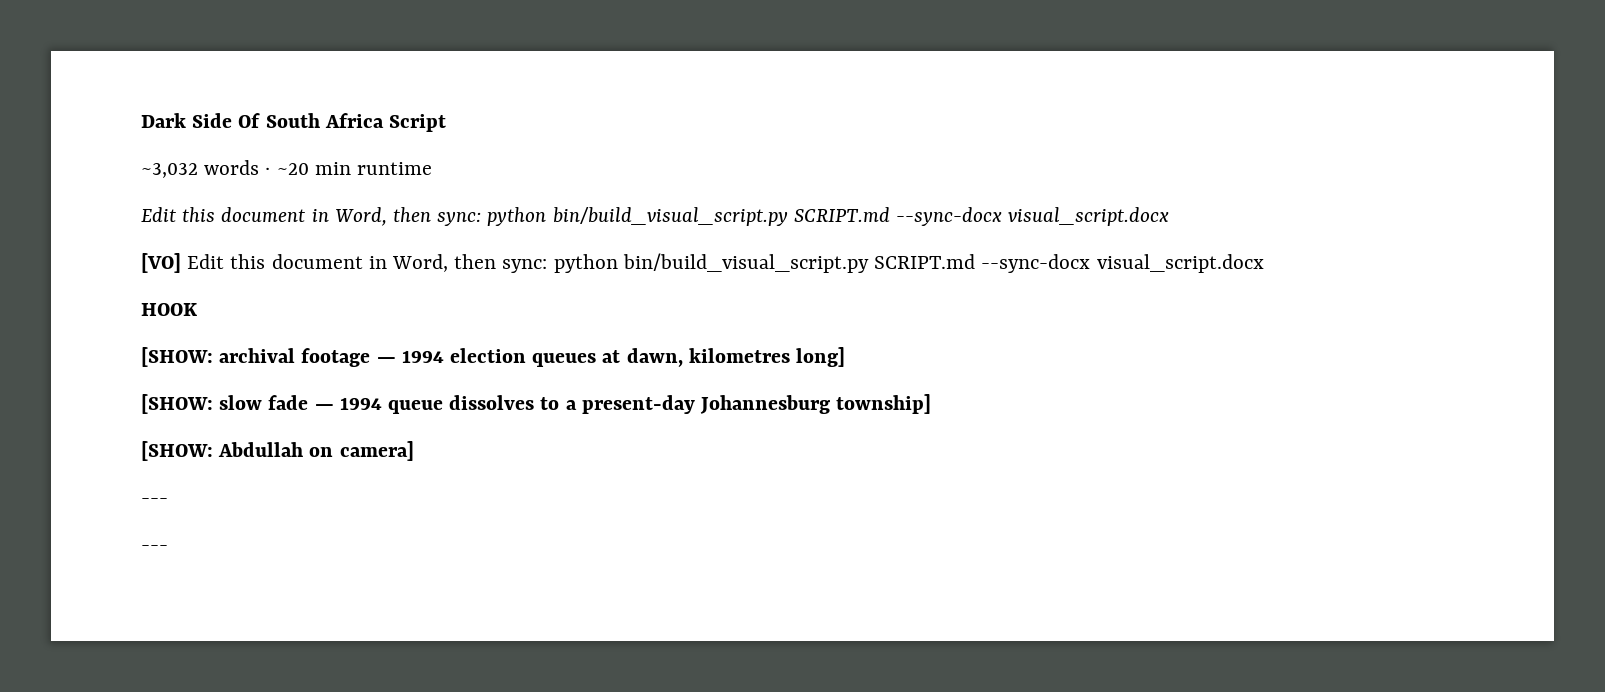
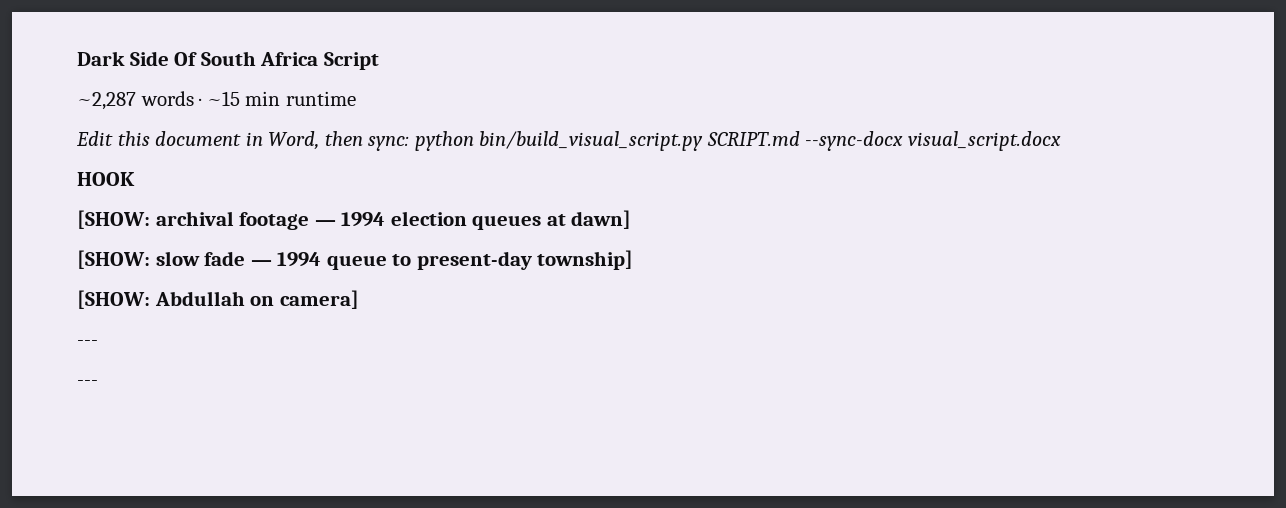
- ~3,032 words · ~20 min runtime
+ ~2,287 words · ~15 min runtime
- [VO] Edit this document in Word, then sync: python bin/build_visual_script.py SCRIPT.md --sync-docx visual_script.docx
- [SHOW: archival footage — 1994 election queues at dawn, kilometres long]
+ [SHOW: archival footage — 1994 election queues at dawn]
- [SHOW: slow fade — 1994 queue dissolves to a present-day Johannesburg township]
+ [SHOW: slow fade — 1994 queue to present-day township]

